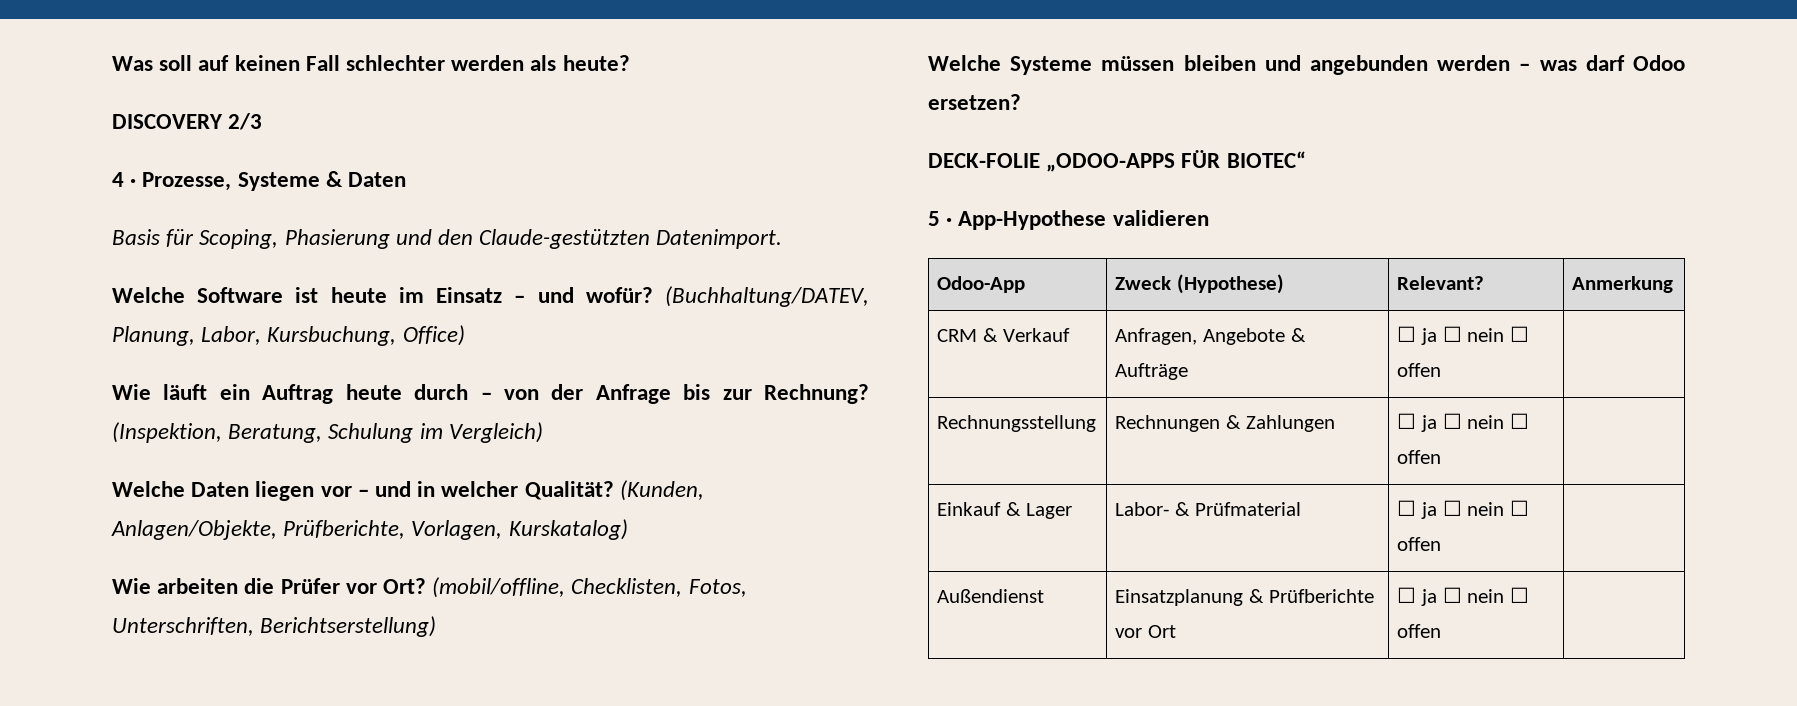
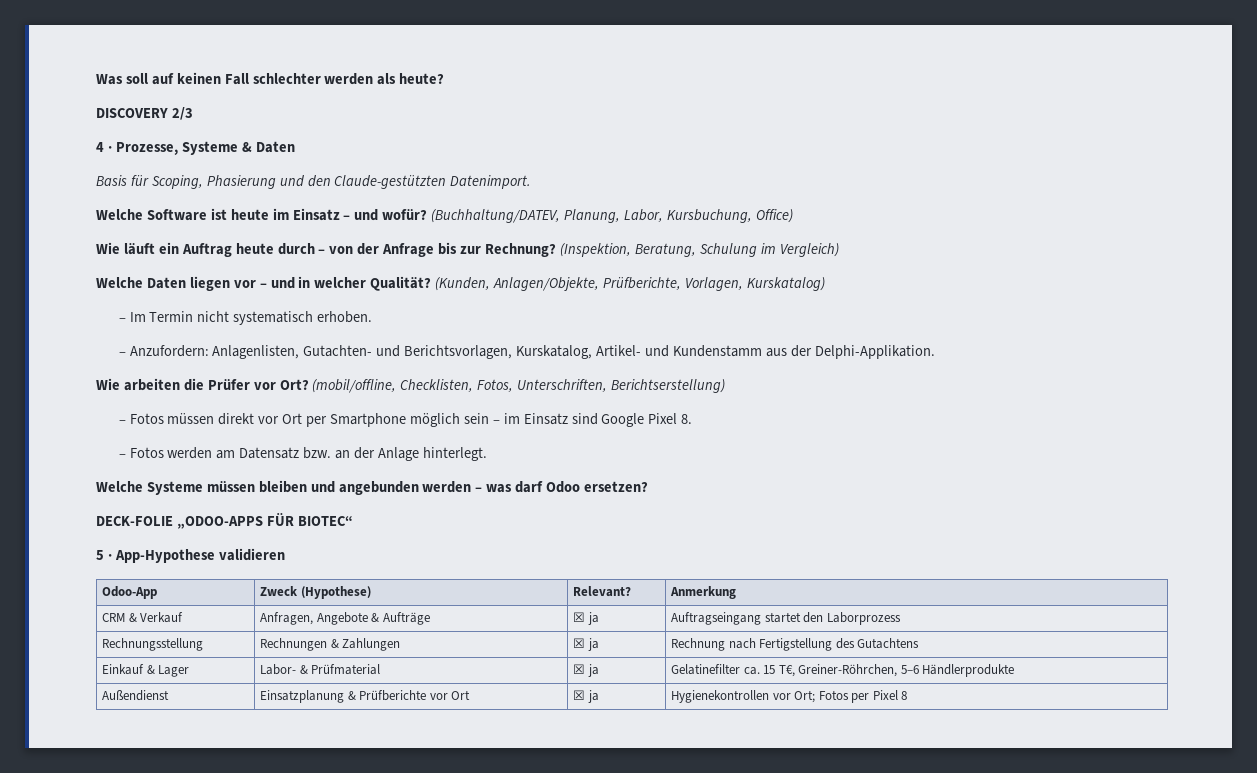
+ – Im Termin nicht systematisch erhoben.
+ – Anzufordern: Anlagenlisten, Gutachten- und Berichtsvorlagen, Kurskatalog, Artikel- und Kundenstamm aus der Delphi-Applikation.
+ – Fotos müssen direkt vor Ort per Smartphone möglich sein – im Einsatz sind Google Pixel 8.
+ – Fotos werden am Datensatz bzw. an der Anlage hinterlegt.
- CRM & Verkauf | Anfragen, Angebote & Aufträge | ☐ ja ☐ nein ☐ offen |
+ CRM & Verkauf | Anfragen, Angebote & Aufträge | ☒ ja | Auftragseingang startet den Laborprozess
- Rechnungsstellung | Rechnungen & Zahlungen | ☐ ja ☐ nein ☐ offen |
+ Rechnungsstellung | Rechnungen & Zahlungen | ☒ ja | Rechnung nach Fertigstellung des Gutachtens
- Einkauf & Lager | Labor- & Prüfmaterial | ☐ ja ☐ nein ☐ offen |
+ Einkauf & Lager | Labor- & Prüfmaterial | ☒ ja | Gelatinefilter ca. 15 T€, Greiner-Röhrchen, 5–6 Händlerprodukte
- Außendienst | Einsatzplanung & Prüfberichte vor Ort | ☐ ja ☐ nein ☐ offen |
+ Außendienst | Einsatzplanung & Prüfberichte vor Ort | ☒ ja | Hygienekontrollen vor Ort; Fotos per Pixel 8

